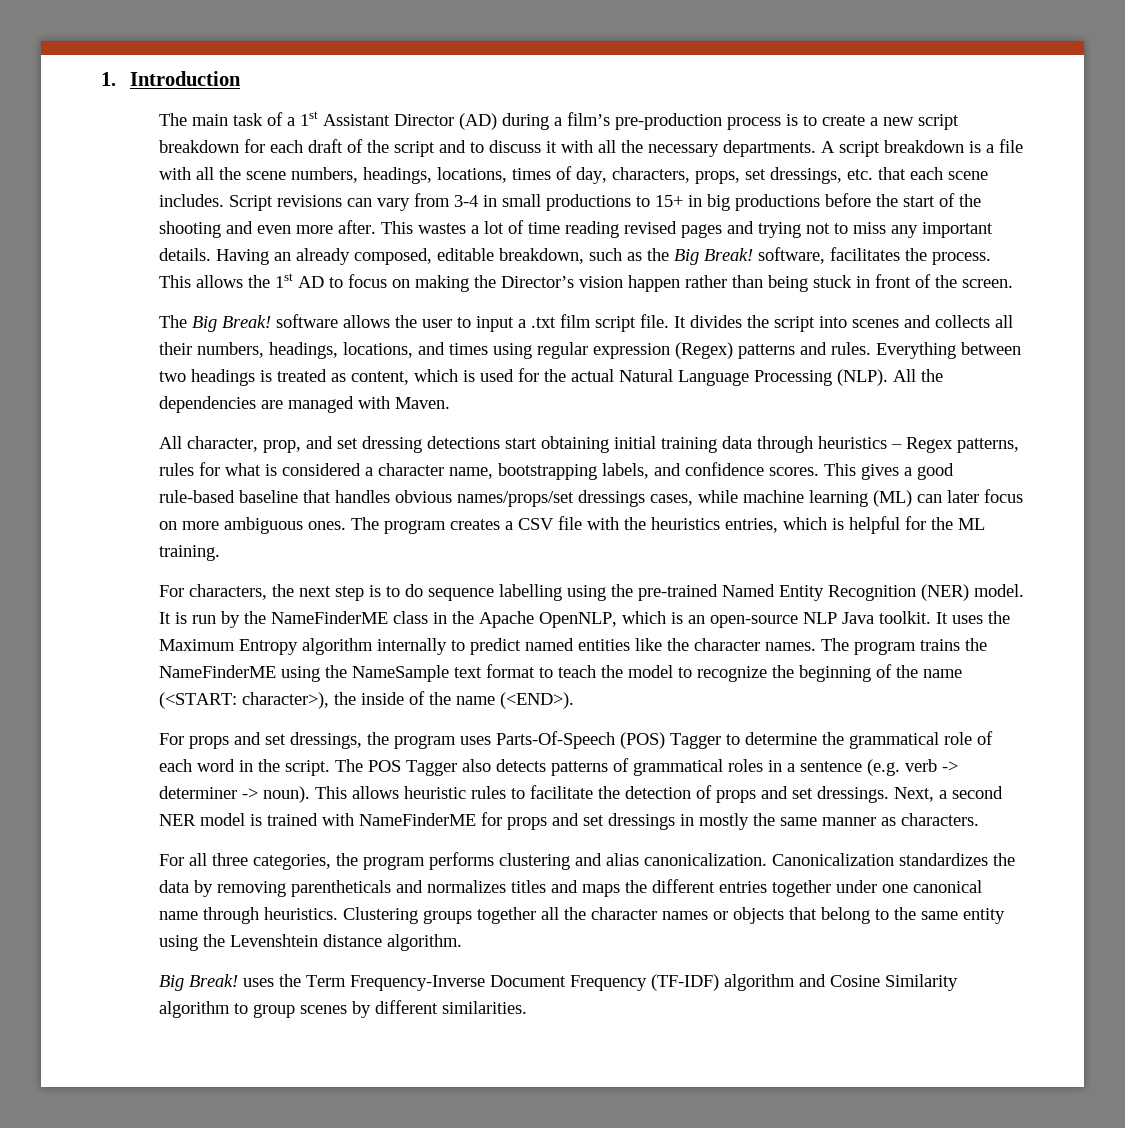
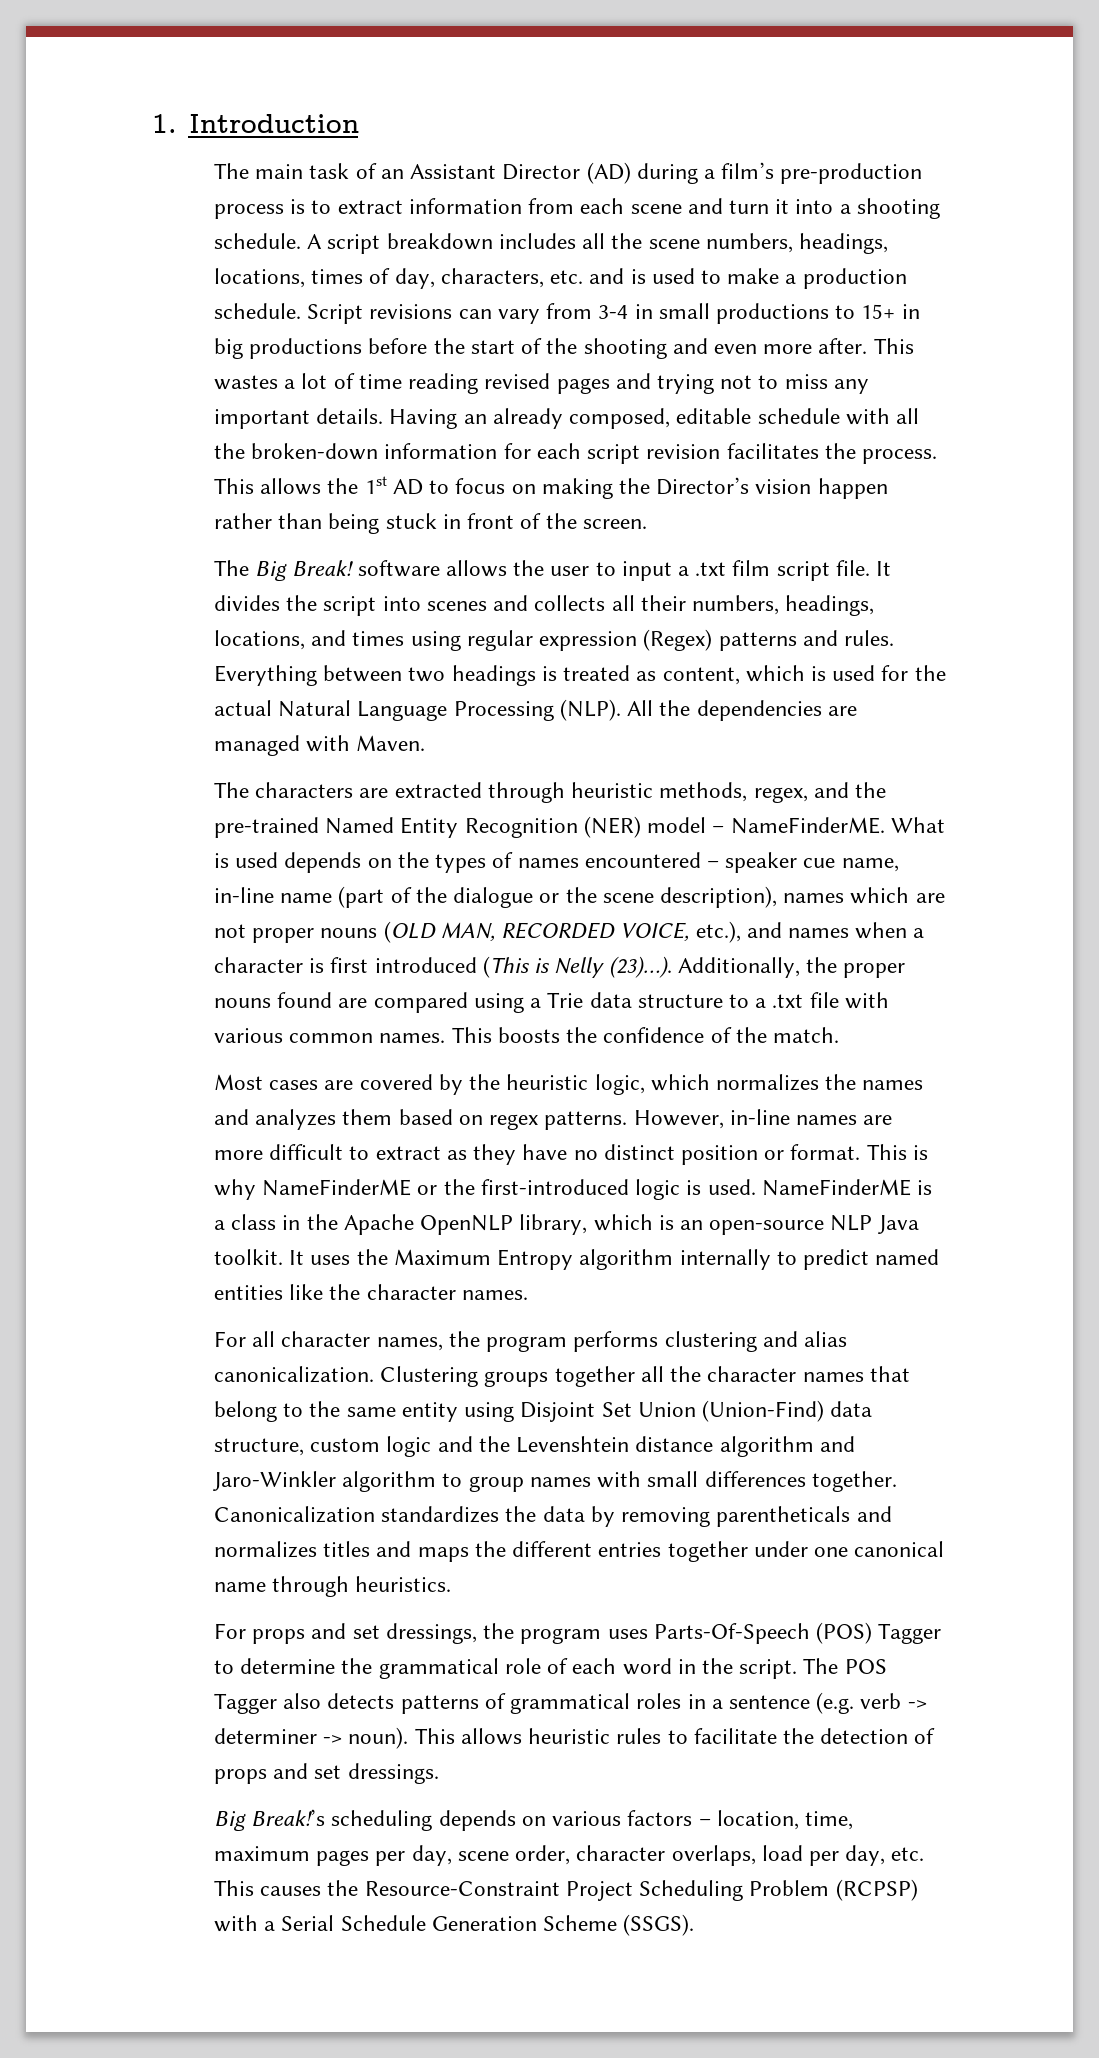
- The main task of a 1st Assistant Director (AD) during a film’s pre-production process is to create a new script breakdown for each draft of the script and to discuss it with all the necessary departments. A script breakdown is a file with all the scene numbers, headings, locations, times of day, characters, props, set dressings, etc. that each scene includes.
+ The main task of an Assistant Director (AD) during a film’s pre-production process is to extract information from each scene and turn it into a shooting schedule. A script breakdown includes all the scene numbers, headings, locations, times of day, characters, etc. and is used to make a production schedule.
- Having an already composed, editable breakdown, such as the Big Break! software, facilitates the process.
+ Having an already composed, editable schedule with all the broken-down information for each script revision facilitates the process.
- All character, prop, and set dressing detections start obtaining initial training data through heuristics – Regex patterns, rules for what is considered a character name, bootstrapping labels, and confidence scores. This gives a good rule-based baseline that handles obvious names/props/set dressings cases, while machine learning (ML) can later focus on more ambiguous ones. The program creates a CSV file with the heuristics entries, which is helpful for the ML training.
- For characters, the next step is to do sequence labelling using the pre-trained Named Entity Recognition (NER) model. It is run by the NameFinderME class in the Apache OpenNLP, which is an open-source NLP Java toolkit.
+ The characters are extracted through heuristic methods, regex, and the pre-trained Named Entity Recognition (NER) model – NameFinderME. What is used depends on the types of names encountered – speaker cue name, in-line name (part of the dialogue or the scene description), names which are not proper nouns (OLD MAN, RECORDED VOICE, etc.), and names when a character is first introduced (This is Nelly (23)…). Additionally, the proper nouns found are compared using a Trie data structure to a .txt file with various common names. This boosts the confidence of the match.
+ Most cases are covered by the heuristic logic, which normalizes the names and analyzes them based on regex patterns. However, in-line names are more difficult to extract as they have no distinct position or format. This is why NameFinderME or the first-introduced logic is used. NameFinderME is a class in the Apache OpenNLP library, which is an open-source NLP Java toolkit.
- It uses the Maximum Entropy algorithm internally to predict named entities like the character names. The program trains the NameFinderME using the NameSample text format to teach the model to recognize the beginning of the name (<START: character>), the inside of the name (<END>).
+ It uses the Maximum Entropy algorithm internally to predict named entities like the character names.
+ For all character names, the program performs clustering and alias canonicalization. Clustering groups together all the character names that belong to the same entity using Disjoint Set Union (Union-Find) data structure, custom logic and the Levenshtein distance algorithm and Jaro-Winkler algorithm to group names with small differences together. Canonicalization standardizes the data by removing parentheticals and normalizes titles and maps the different entries together under one canonical name through heuristics.
- This allows heuristic rules to facilitate the detection of props and set dressings. Next, a second NER model is trained with NameFinderME for props and set dressings in mostly the same manner as characters.
- For all three categories, the program performs clustering and alias canonicalization. Canonicalization standardizes the data by removing parentheticals and normalizes titles and maps the different entries together under one canonical name through heuristics. Clustering groups together all the character names or objects that belong to the same entity using the Levenshtein distance algorithm.
- Big Break! uses the Term Frequency-Inverse Document Frequency (TF-IDF) algorithm and Cosine Similarity algorithm to group scenes by different similarities.
+ This allows heuristic rules to facilitate the detection of props and set dressings.
+ Big Break!’s scheduling depends on various factors – location, time, maximum pages per day, scene order, character overlaps, load per day, etc. This causes the Resource-Constraint Project Scheduling Problem (RCPSP) with a Serial Schedule Generation Scheme (SSGS).

